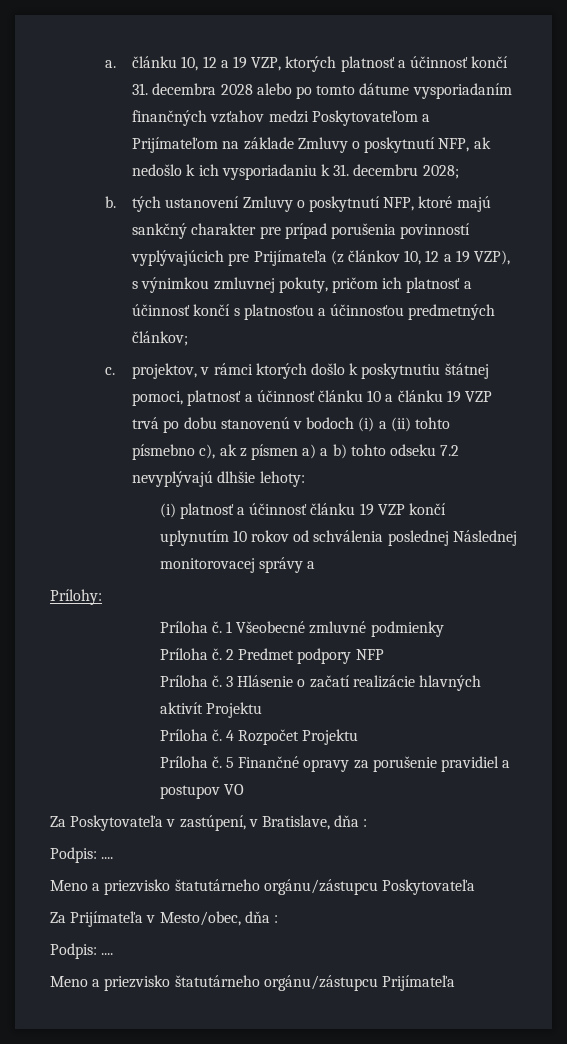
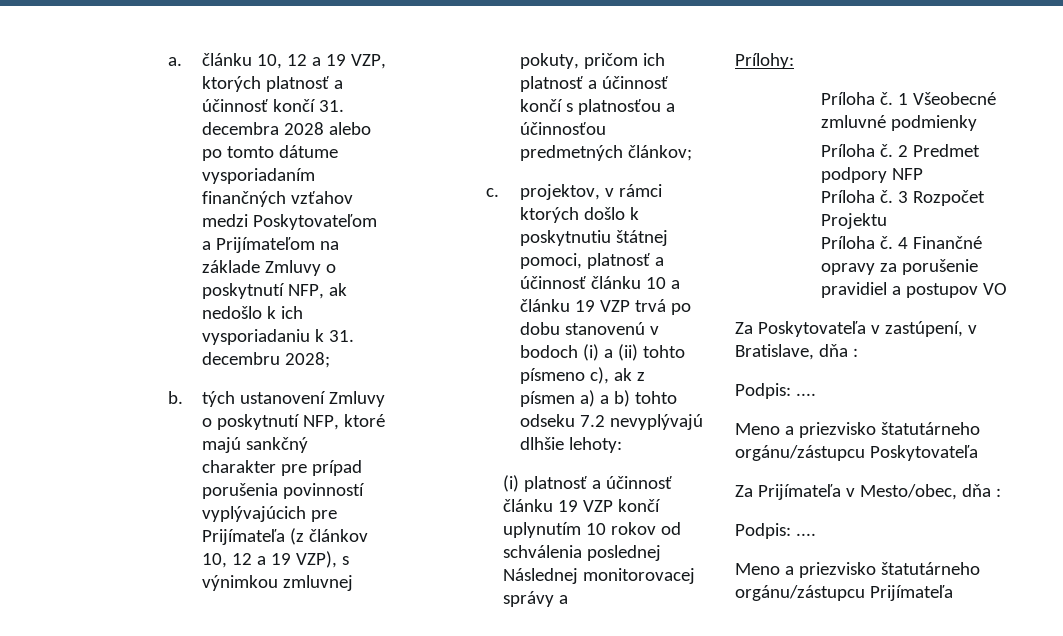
- c. projektov, v rámci ktorých došlo k poskytnutiu štátnej pomoci, platnosť a účinnosť článku 10 a článku 19 VZP trvá po dobu stanovenú v bodoch (i) a (ii) tohto písmebno c), ak z písmen a) a b) tohto odseku 7.2 nevyplývajú dlhšie lehoty:
+ c. projektov, v rámci ktorých došlo k poskytnutiu štátnej pomoci, platnosť a účinnosť článku 10 a článku 19 VZP trvá po dobu stanovenú v bodoch (i) a (ii) tohto písmeno c), ak z písmen a) a b) tohto odseku 7.2 nevyplývajú dlhšie lehoty:
- 3 Hlásenie o začatí realizácie hlavných aktivít Projektu
+ 3 Rozpočet Projektu
- 4 Rozpočet Projektu
- Príloha č. 5 Finančné opravy za porušenie pravidiel a postupov VO
+ 4 Finančné opravy za porušenie pravidiel a postupov VO

